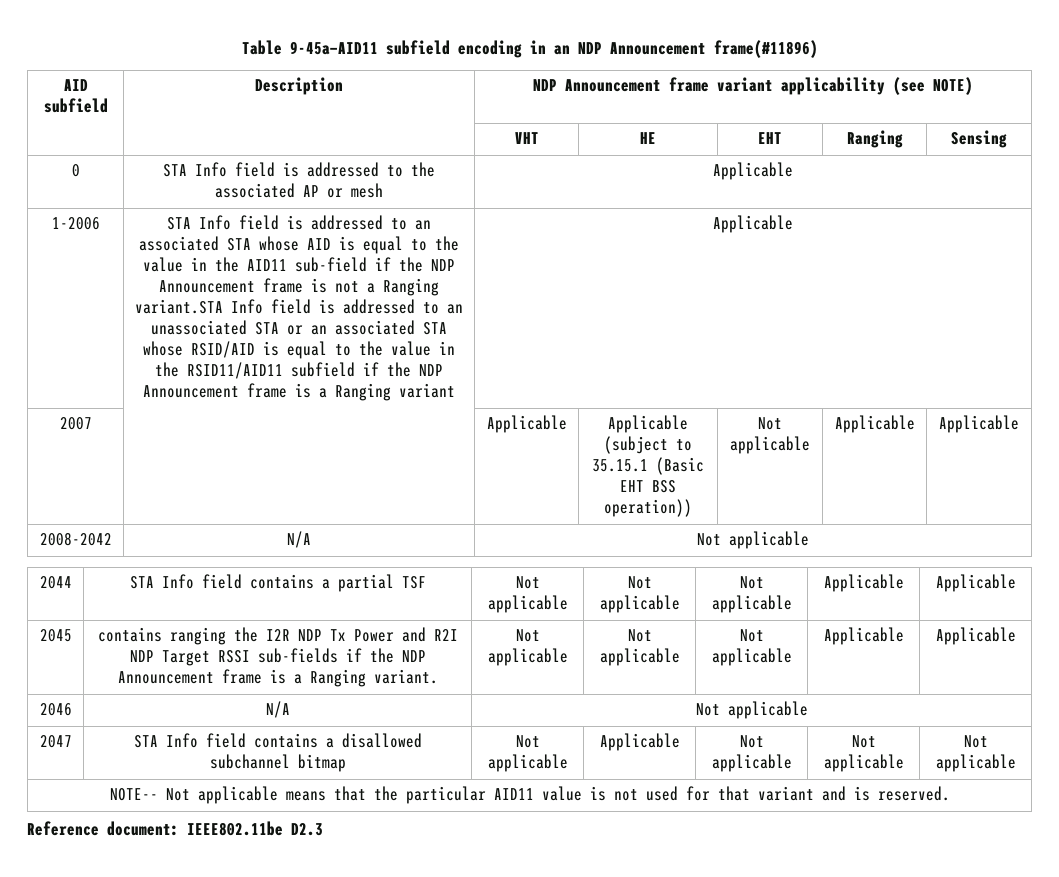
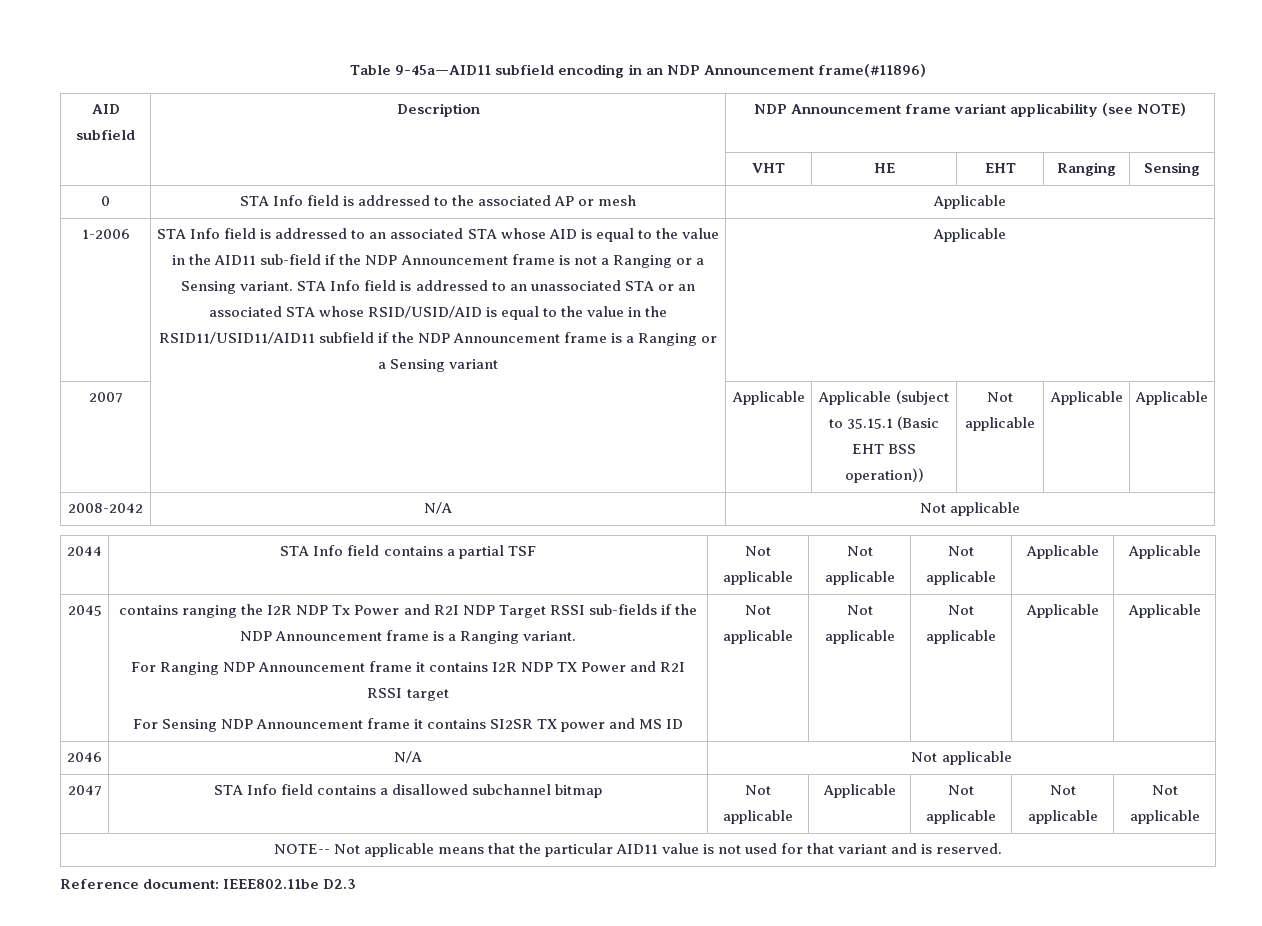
- STA Info field is addressed to an associated STA whose AID is equal to the value in the AID11 sub-field if the NDP Announcement frame is not a Ranging variant.STA Info field is addressed to an unassociated STA or an associated STA whose RSID/AID is equal to the value in the RSID11/AID11 subfield if the NDP Announcement frame is a Ranging variant
+ STA Info field is addressed to an associated STA whose AID is equal to the value in the AID11 sub-field if the NDP Announcement frame is not a Ranging or a Sensing variant. STA Info field is addressed to an unassociated STA or an associated STA whose RSID/USID/AID is equal to the value in the RSID11/USID11/AID11 subfield if the NDP Announcement frame is a Ranging or a Sensing variant
+ For Ranging NDP Announcement frame it contains I2R NDP TX Power and R2I RSSI target
+ For Sensing NDP Announcement frame it contains SI2SR TX power and MS ID

